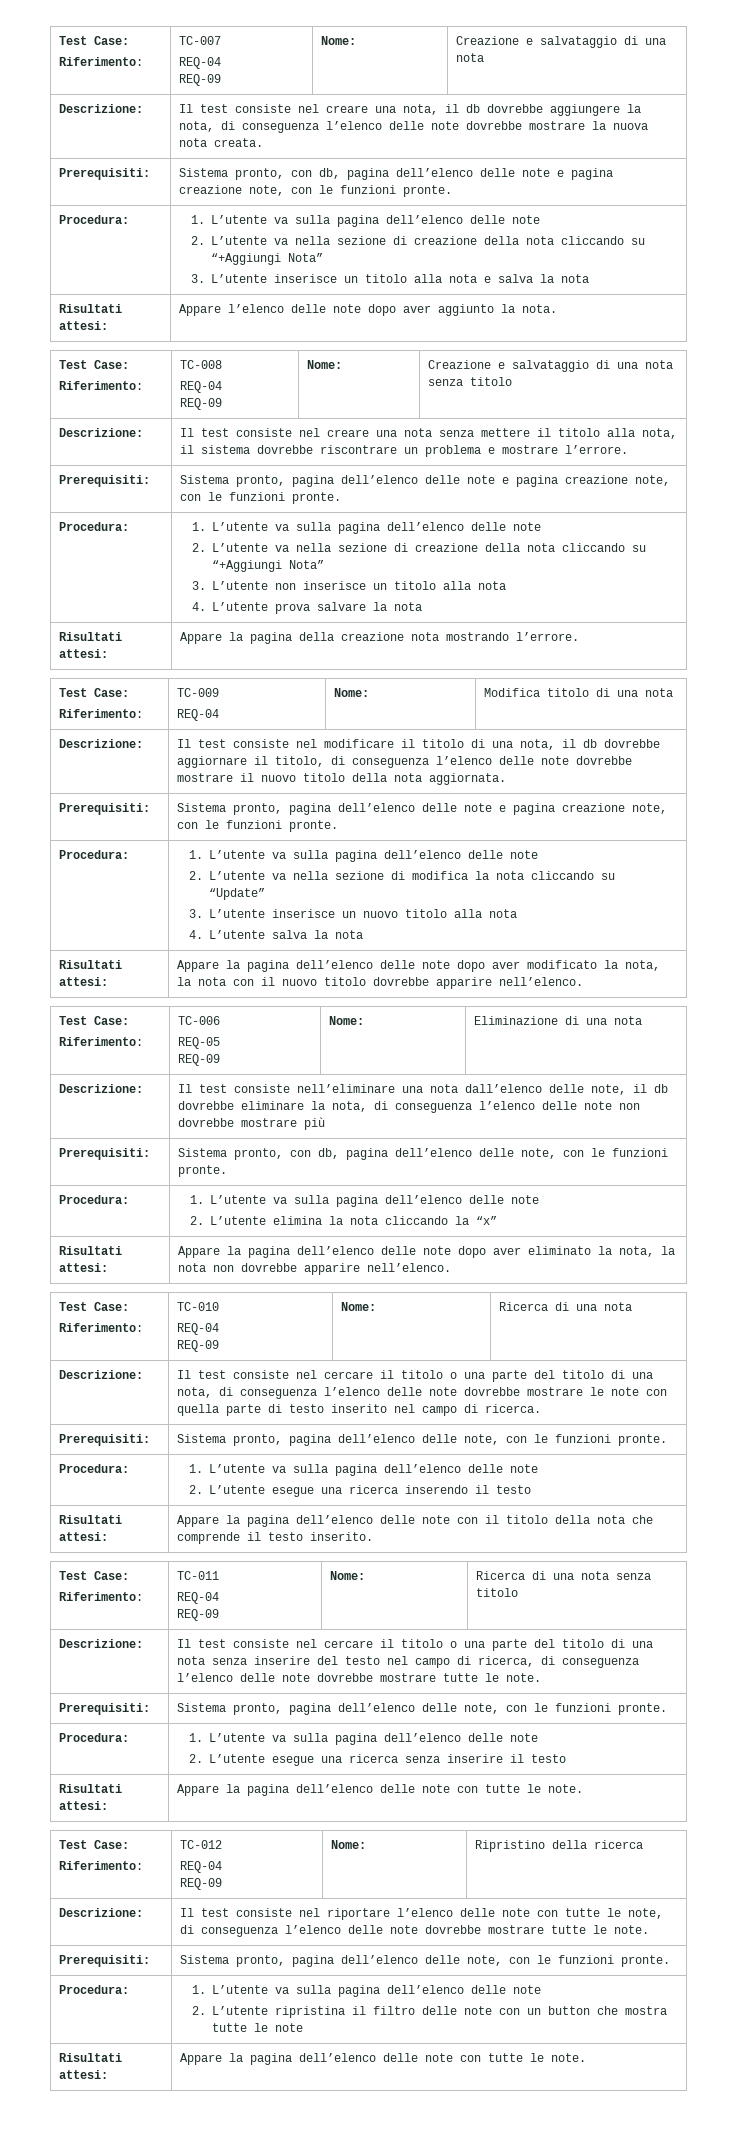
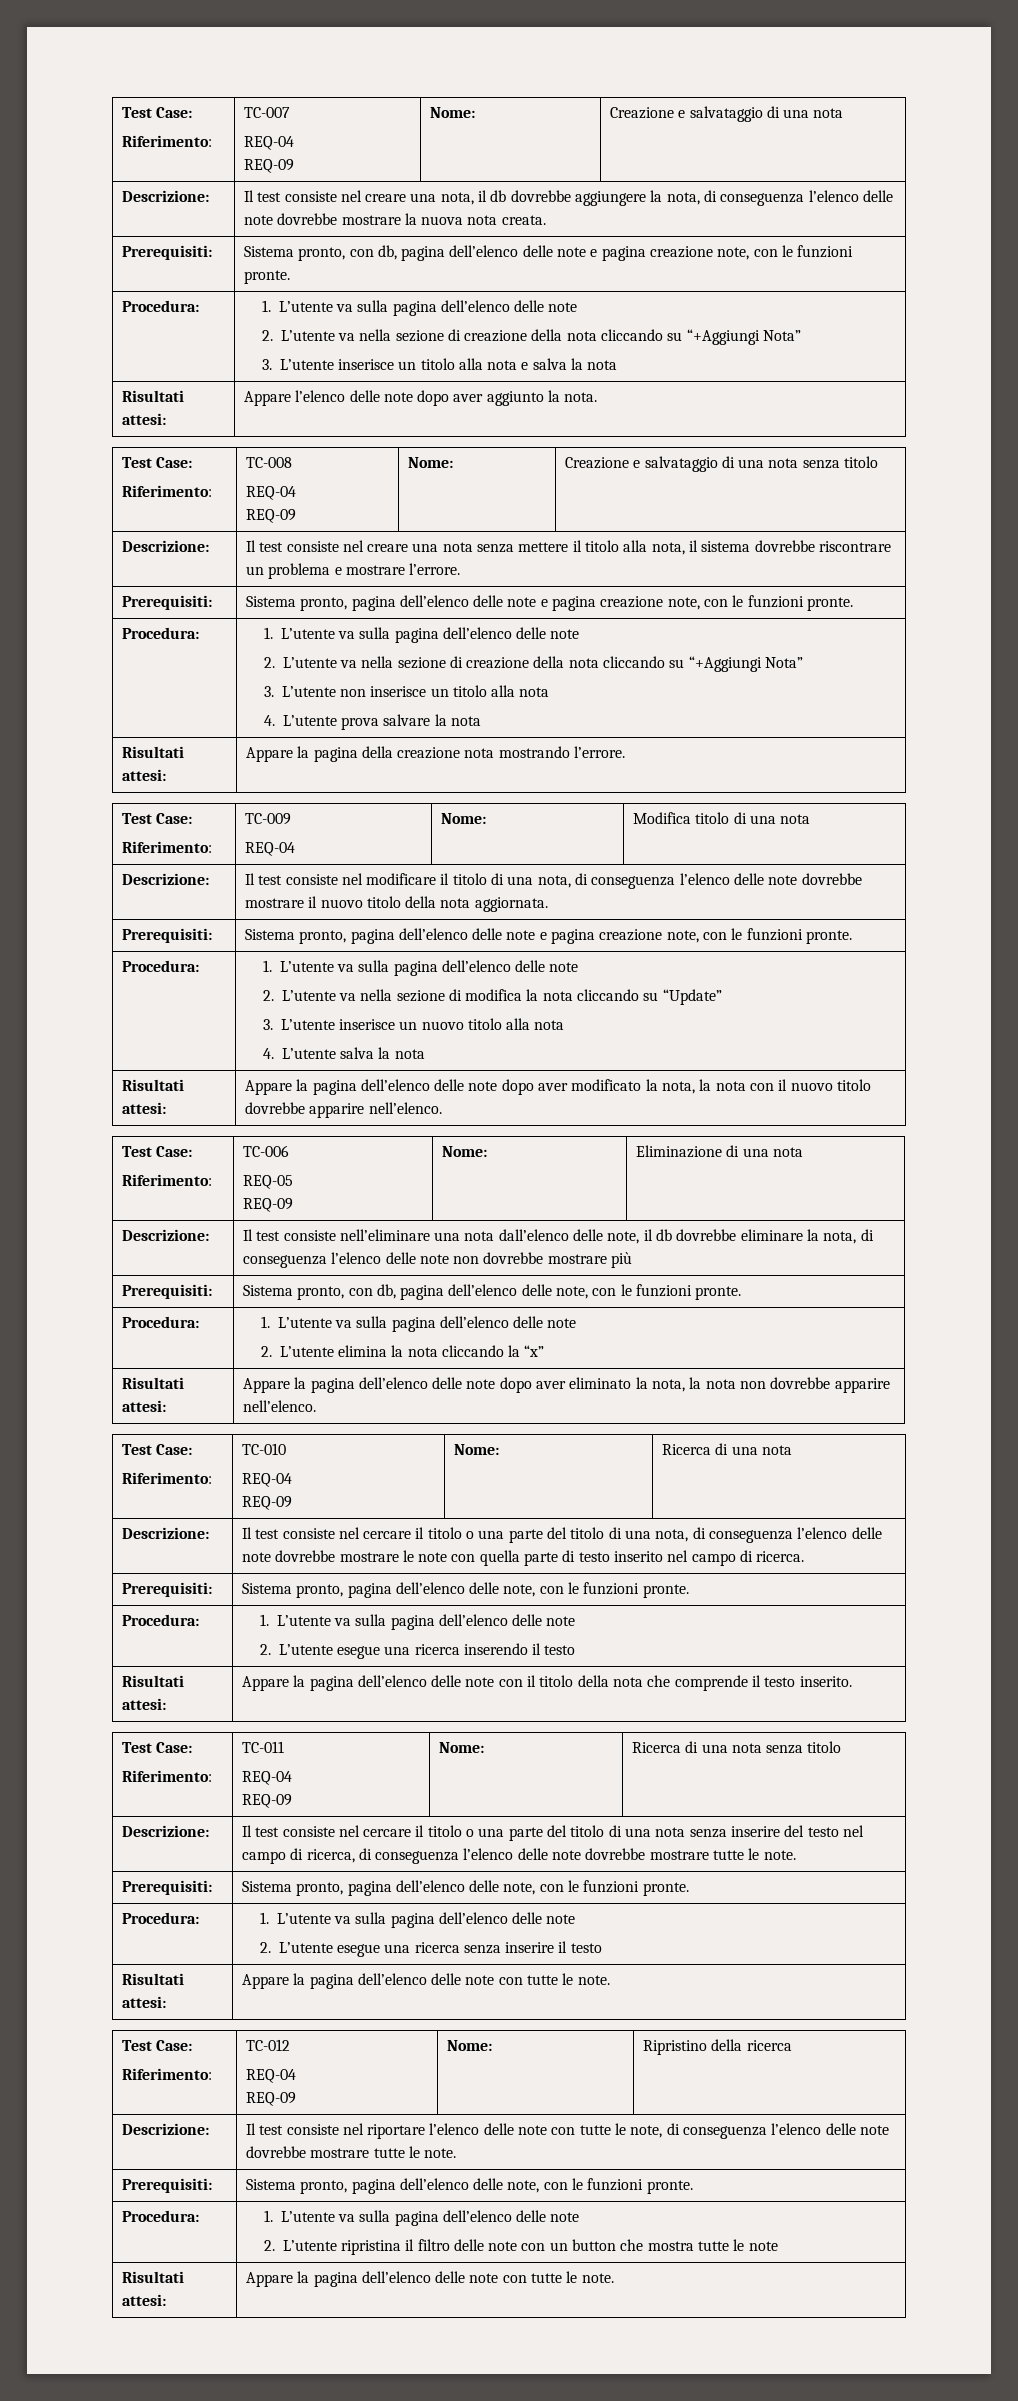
- Descrizione: | Il test consiste nel modificare il titolo di una nota, il db dovrebbe aggiornare il titolo, di conseguenza l’elenco delle note dovrebbe mostrare il nuovo titolo della nota aggiornata.
+ Descrizione: | Il test consiste nel modificare il titolo di una nota, di conseguenza l’elenco delle note dovrebbe mostrare il nuovo titolo della nota aggiornata.

